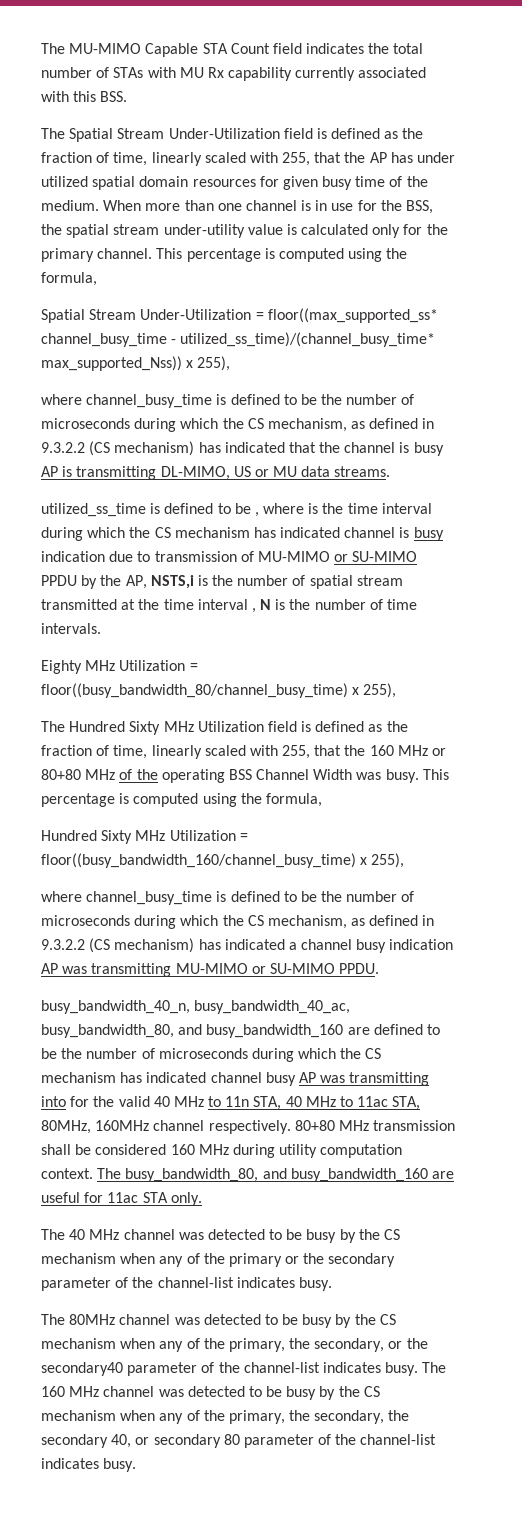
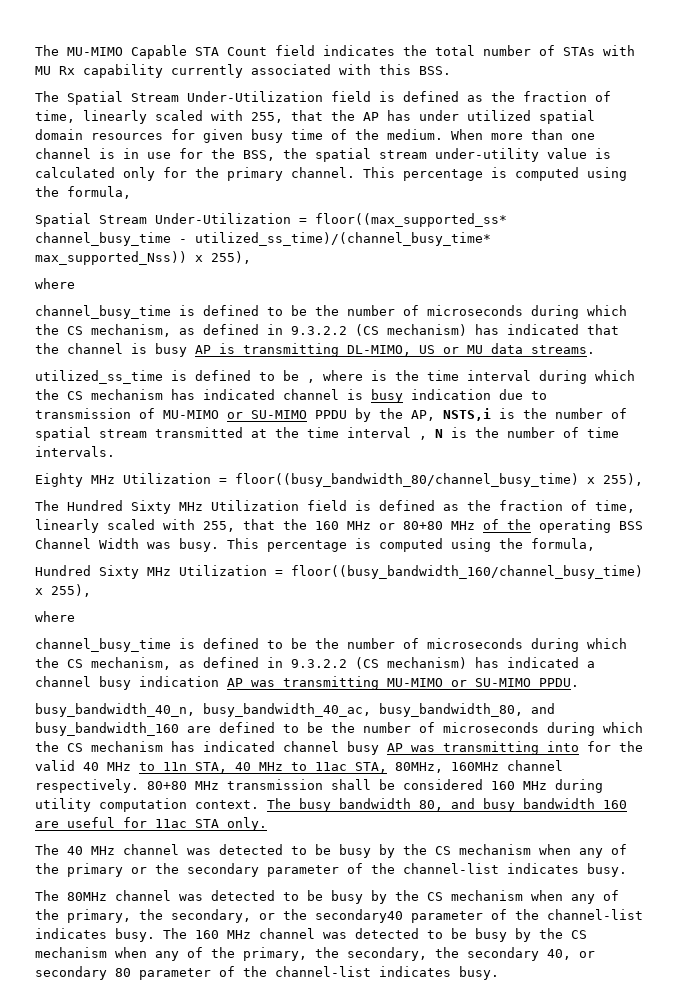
  Spatial Stream Under-Utilization = floor((max_supported_ss* channel_busy_time - utilized_ss_time)/(channel_busy_time* max_supported_Nss)) x 255),
- where channel_busy_time is defined to be the number of microseconds during which the CS mechanism, as defined in 9.3.2.2 (CS mechanism) has indicated that the channel is busy AP is transmitting DL-MIMO, US or MU data streams.
+ where
+ channel_busy_time is defined to be the number of microseconds during which the CS mechanism, as defined in 9.3.2.2 (CS mechanism) has indicated that the channel is busy AP is transmitting DL-MIMO, US or MU data streams.
  Hundred Sixty MHz Utilization = floor((busy_bandwidth_160/channel_busy_time) x 255),
- where channel_busy_time is defined to be the number of microseconds during which the CS mechanism, as defined in 9.3.2.2 (CS mechanism) has indicated a channel busy indication AP was transmitting MU-MIMO or SU-MIMO PPDU.
+ where
+ channel_busy_time is defined to be the number of microseconds during which the CS mechanism, as defined in 9.3.2.2 (CS mechanism) has indicated a channel busy indication AP was transmitting MU-MIMO or SU-MIMO PPDU.

